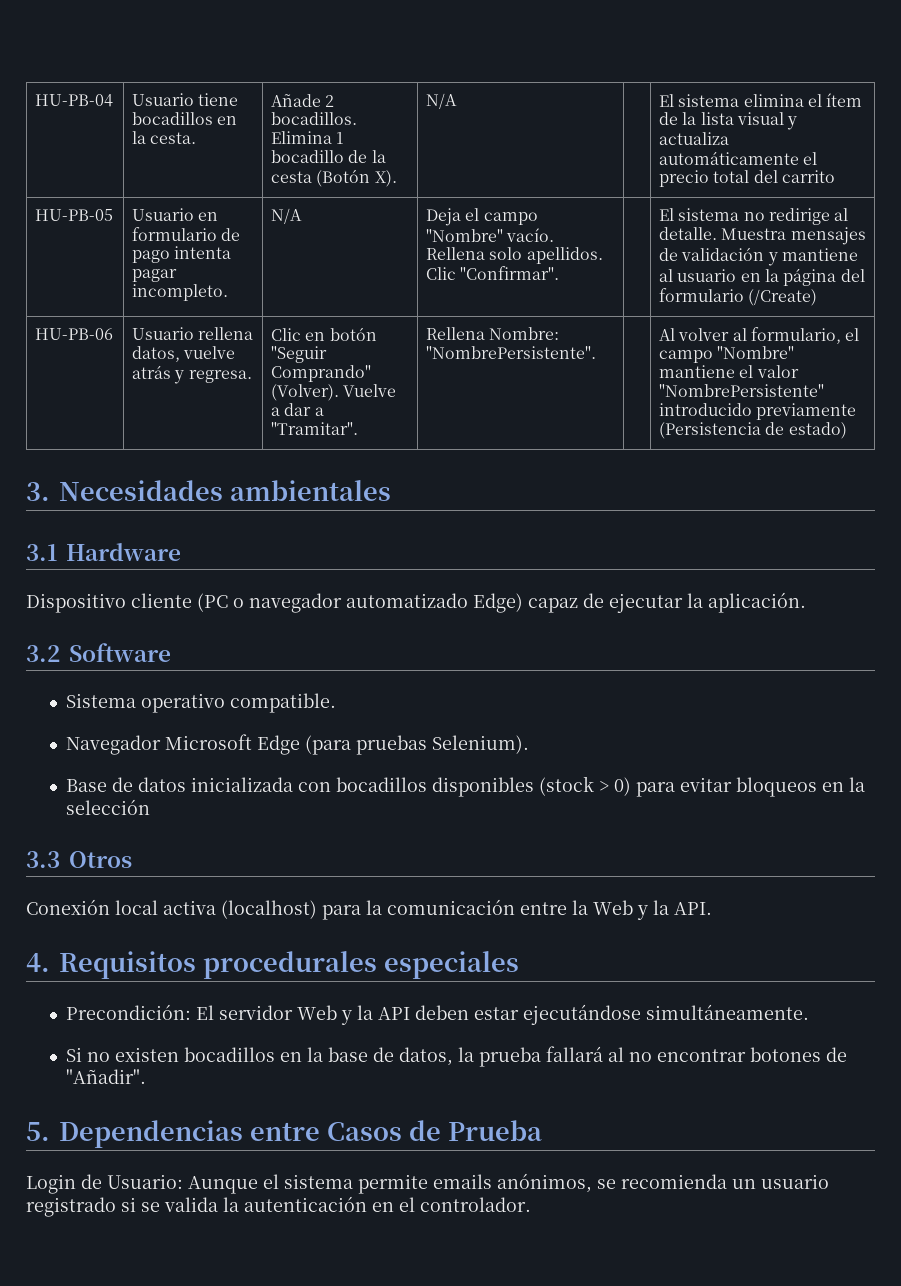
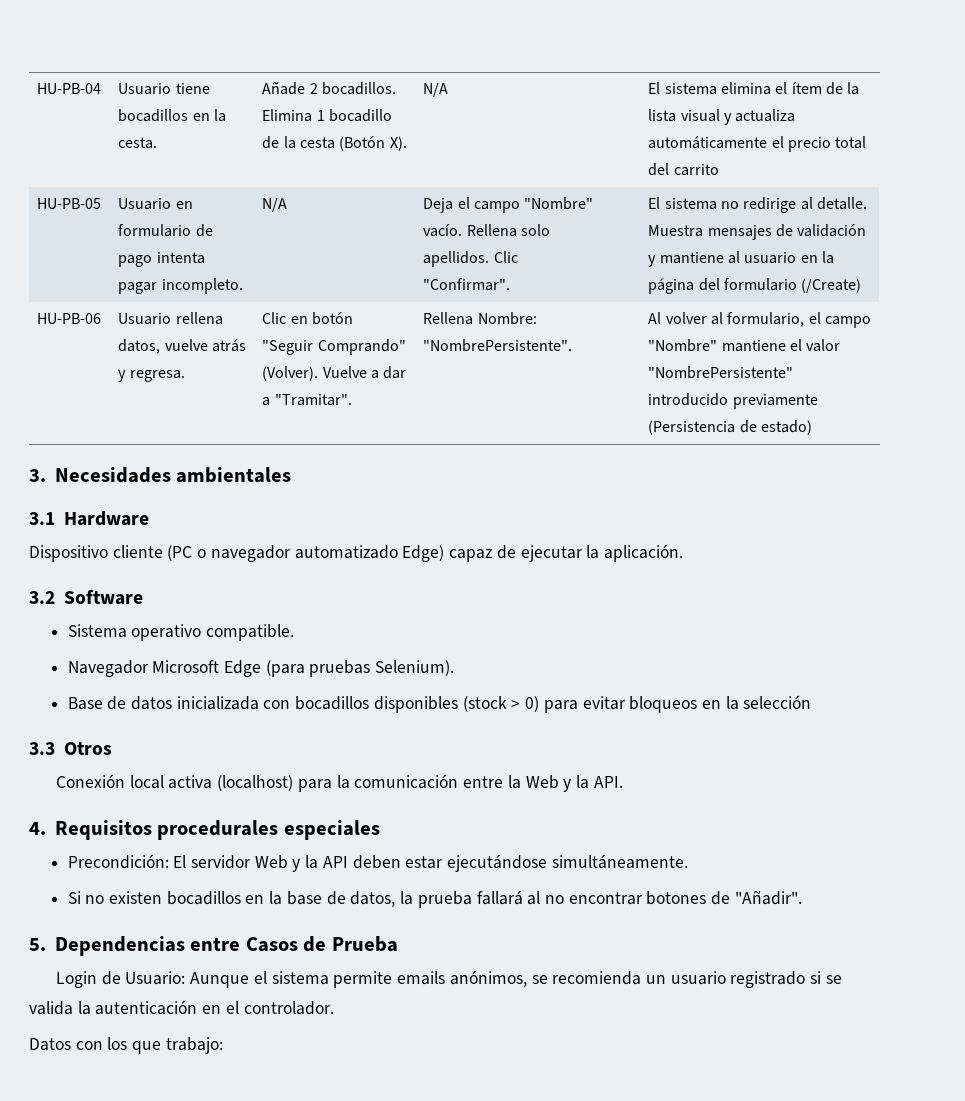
+ Datos con los que trabajo:

